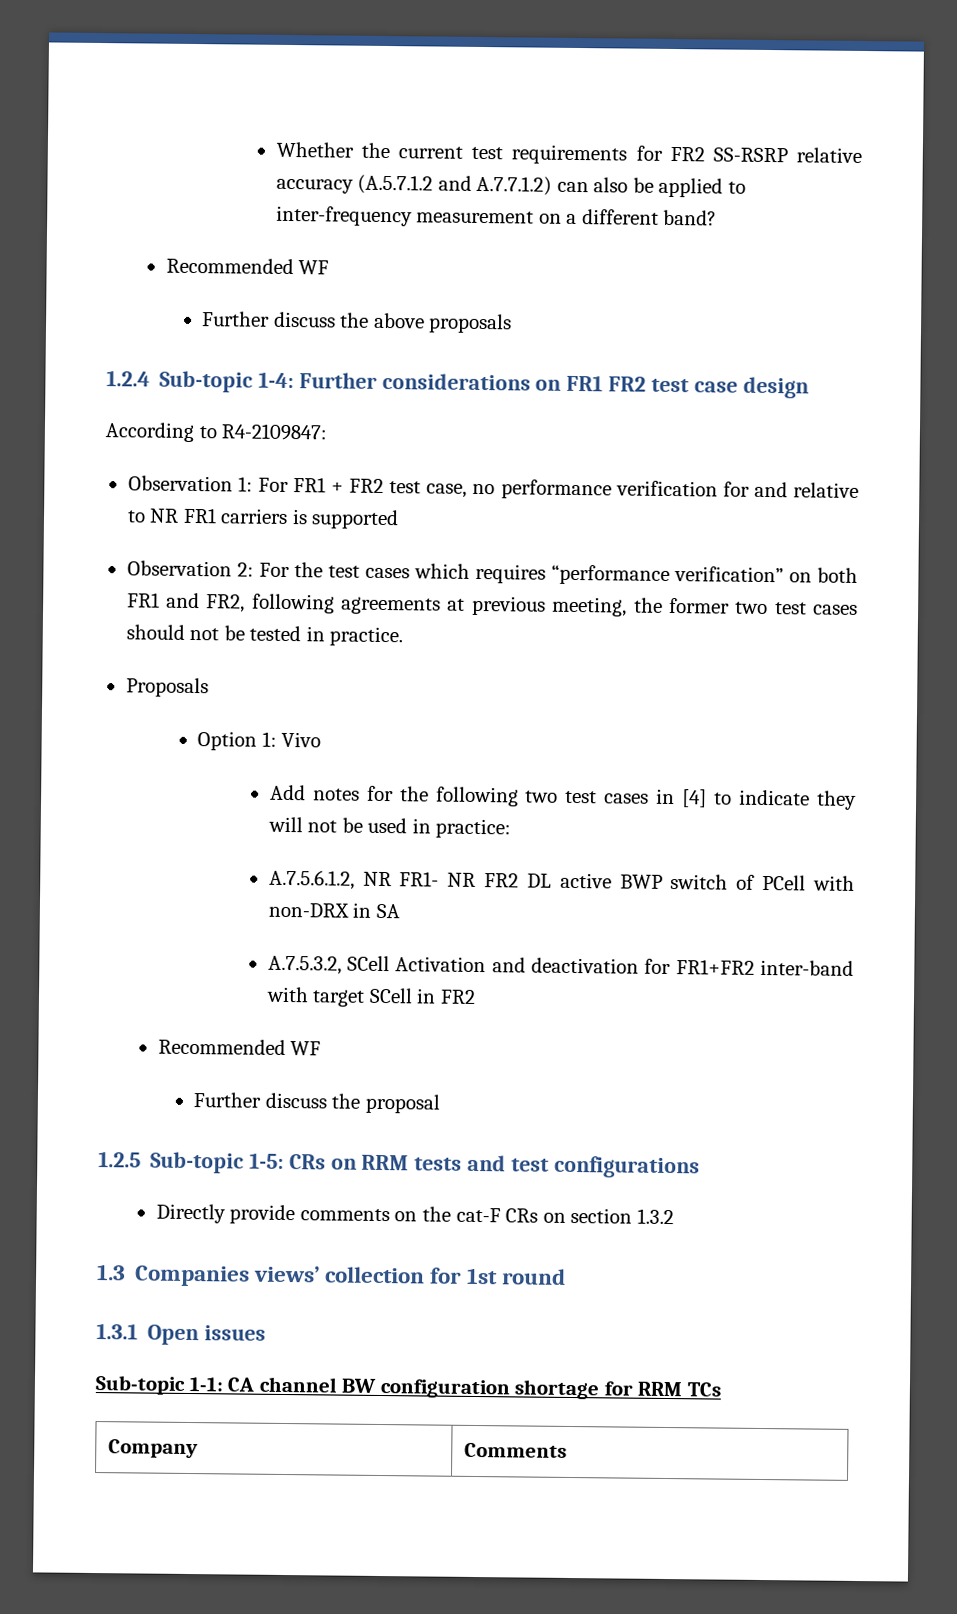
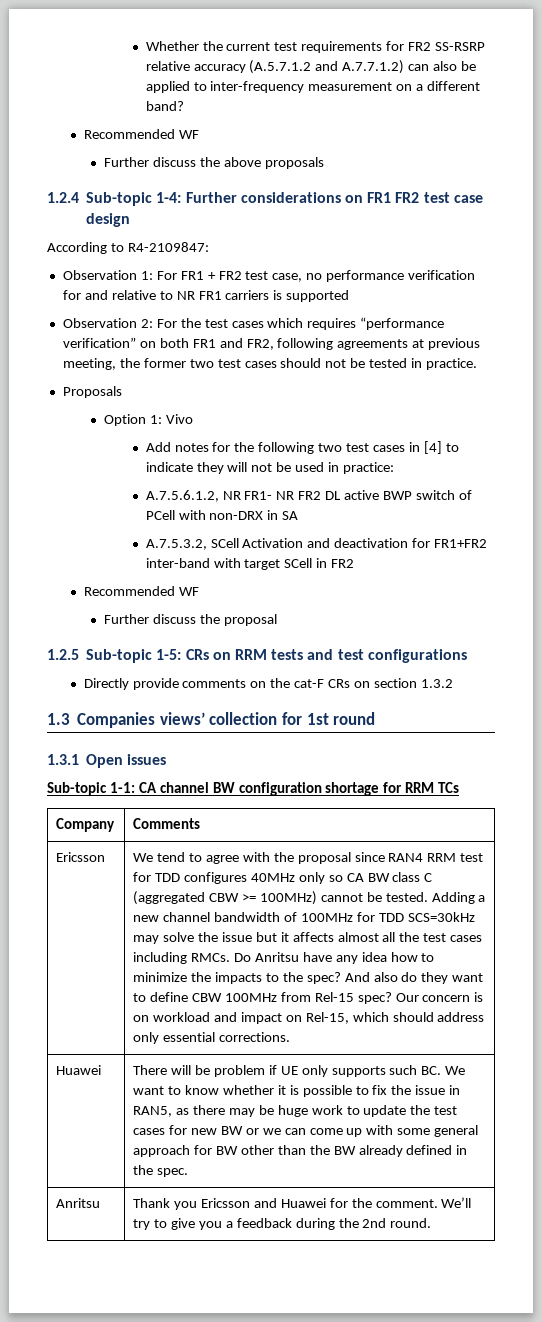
+ Ericsson | We tend to agree with the proposal since RAN4 RRM test for TDD configures 40MHz only so CA BW class C (aggregated CBW >= 100MHz) cannot be tested. Adding a new channel bandwidth of 100MHz for TDD SCS=30kHz may solve the issue but it affects almost all the test cases including RMCs. Do Anritsu have any idea how to minimize the impacts to the spec? And also do they want to define CBW 100MHz from Rel-15 spec? Our concern is on workload and impact on Rel-15, which should address only essential corrections.
+ Huawei | There will be problem if UE only supports such BC. We want to know whether it is possible to fix the issue in RAN5, as there may be huge work to update the test cases for new BW or we can come up with some general approach for BW other than the BW already defined in the spec.
+ Anritsu | Thank you Ericsson and Huawei for the comment. We’ll try to give you a feedback during the 2nd round.

